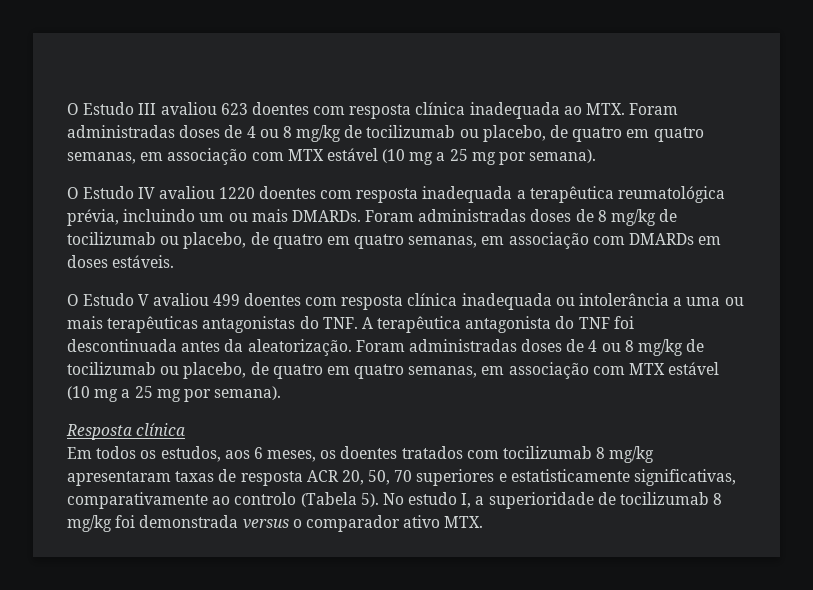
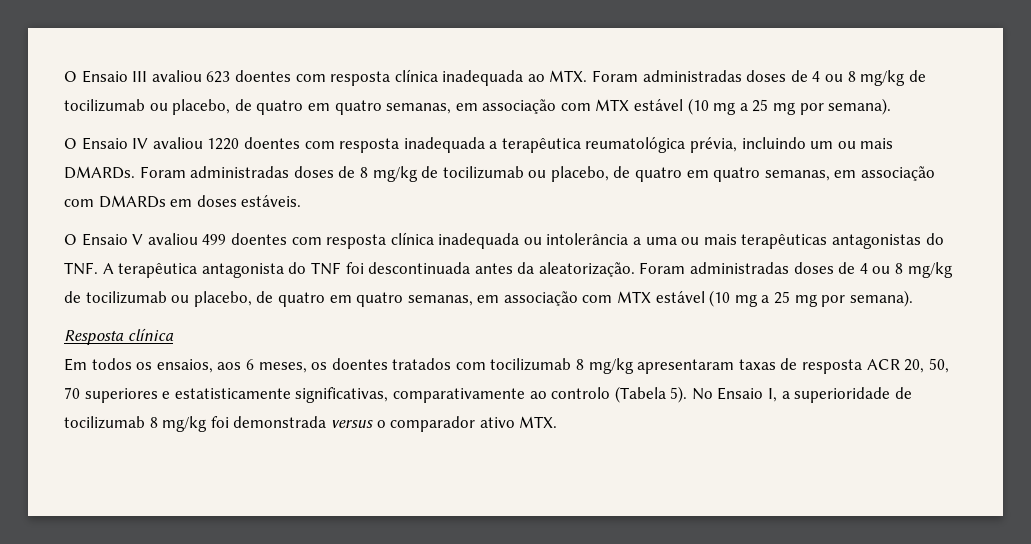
- O Estudo III avaliou 623 doentes com resposta clínica inadequada ao MTX. Foram administradas doses de 4 ou 8 mg/kg de tocilizumab ou placebo, de quatro em quatro semanas, em associação com MTX estável (10 mg a 25 mg por semana).
+ O Ensaio III avaliou 623 doentes com resposta clínica inadequada ao MTX. Foram administradas doses de 4 ou 8 mg/kg de tocilizumab ou placebo, de quatro em quatro semanas, em associação com MTX estável (10 mg a 25 mg por semana).
- O Estudo IV avaliou 1220 doentes com resposta inadequada a terapêutica reumatológica prévia, incluindo um ou mais DMARDs.
+ O Ensaio IV avaliou 1220 doentes com resposta inadequada a terapêutica reumatológica prévia, incluindo um ou mais DMARDs.
- O Estudo V avaliou 499 doentes com resposta clínica inadequada ou intolerância a uma ou mais terapêuticas antagonistas do TNF. A terapêutica antagonista do TNF foi descontinuada antes da aleatorização.
+ O Ensaio V avaliou 499 doentes com resposta clínica inadequada ou intolerância a uma ou mais terapêuticas antagonistas do TNF. A terapêutica antagonista do TNF foi descontinuada antes da aleatorização.
- Em todos os estudos, aos 6 meses, os doentes tratados com tocilizumab 8 mg/kg apresentaram taxas de resposta ACR 20, 50, 70 superiores e estatisticamente significativas, comparativamente ao controlo (Tabela 5).
+ Em todos os ensaios, aos 6 meses, os doentes tratados com tocilizumab 8 mg/kg apresentaram taxas de resposta ACR 20, 50, 70 superiores e estatisticamente significativas, comparativamente ao controlo (Tabela 5).
- No estudo I, a superioridade de tocilizumab 8 mg/kg foi demonstrada versus o comparador ativo MTX.
+ No Ensaio I, a superioridade de tocilizumab 8 mg/kg foi demonstrada versus o comparador ativo MTX.

